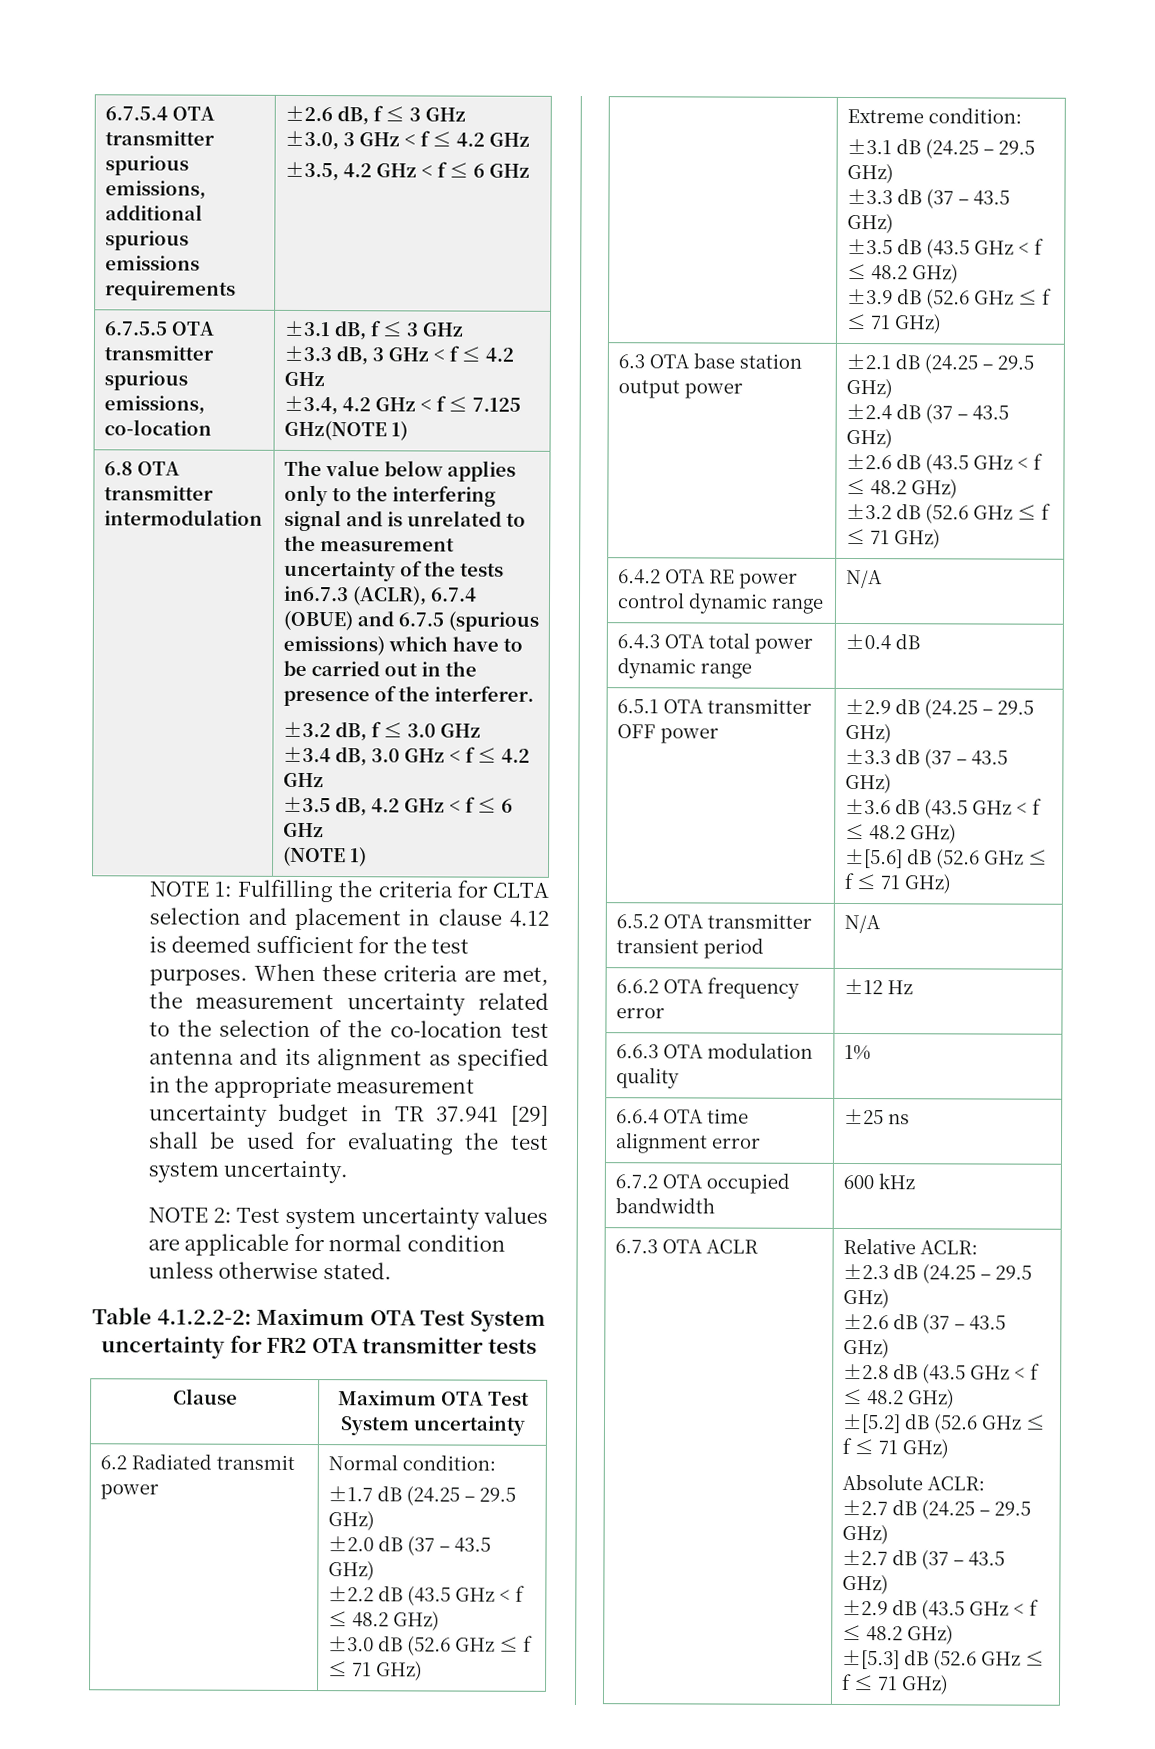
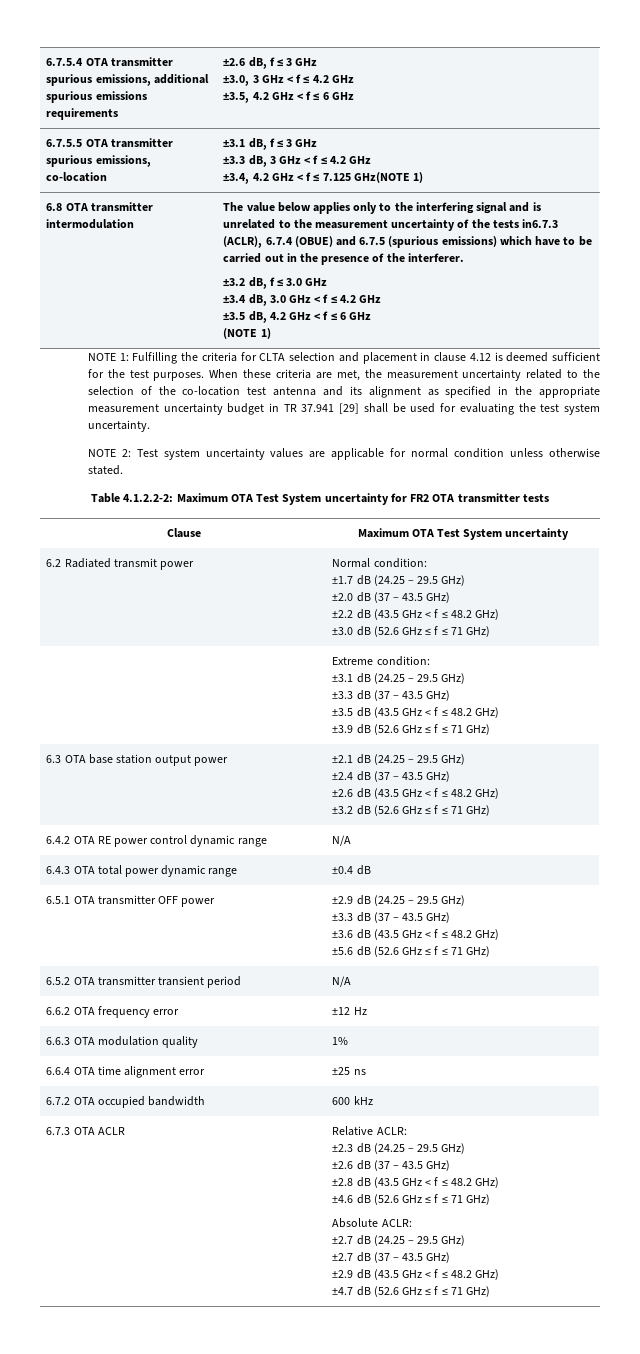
  6.5.1 OTA transmitter OFF power | ±2.9 dB (24.25 – 29.5 GHz)
  ±3.3 dB (37 – 43.5 GHz)
  ±3.6 dB (43.5 GHz < f ≤ 48.2 GHz)
- ±[5.6] dB (52.6 GHz ≤ f ≤ 71 GHz)
+ ±5.6 dB (52.6 GHz ≤ f ≤ 71 GHz)
- ±[5.2] dB (52.6 GHz ≤ f ≤ 71 GHz)
+ ±4.6 dB (52.6 GHz ≤ f ≤ 71 GHz)
- ±[5.3] dB (52.6 GHz ≤ f ≤ 71 GHz)
+ ±4.7 dB (52.6 GHz ≤ f ≤ 71 GHz)

